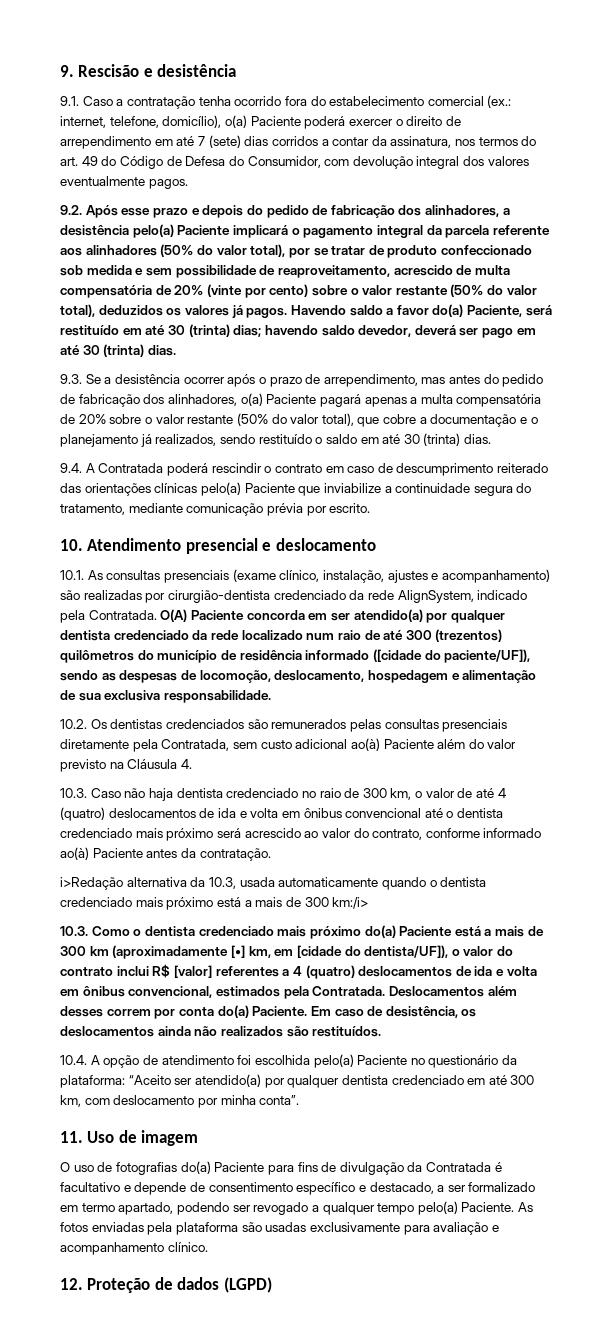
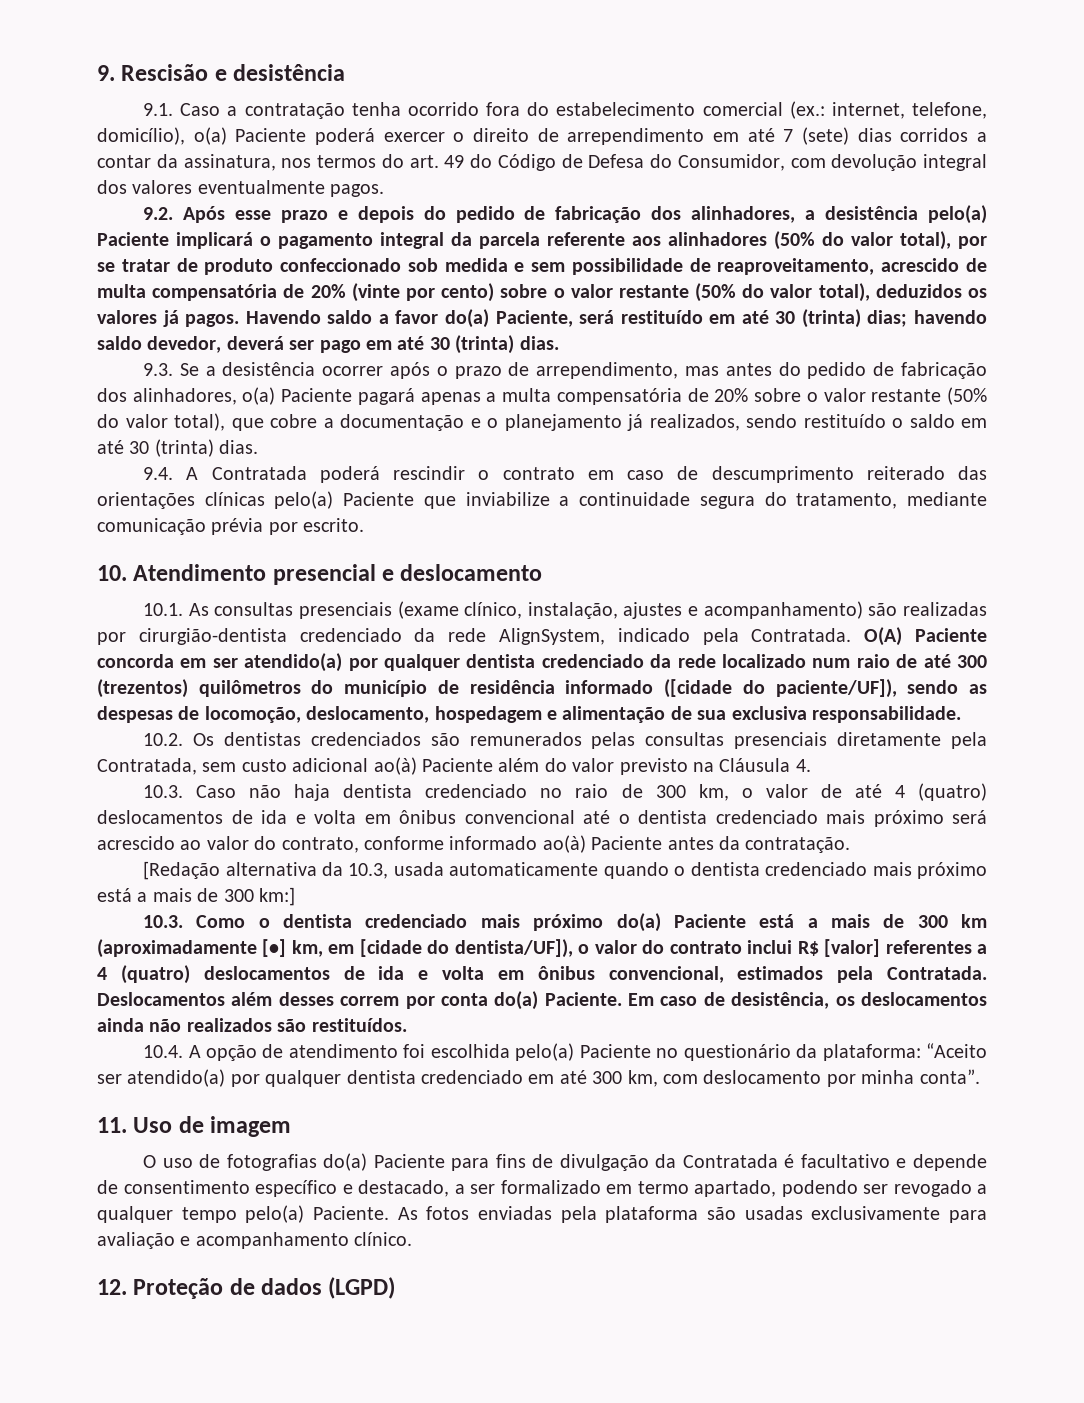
- i>Redação alternativa da 10.3, usada automaticamente quando o dentista credenciado mais próximo está a mais de 300 km:/i>
+ [Redação alternativa da 10.3, usada automaticamente quando o dentista credenciado mais próximo está a mais de 300 km:]

